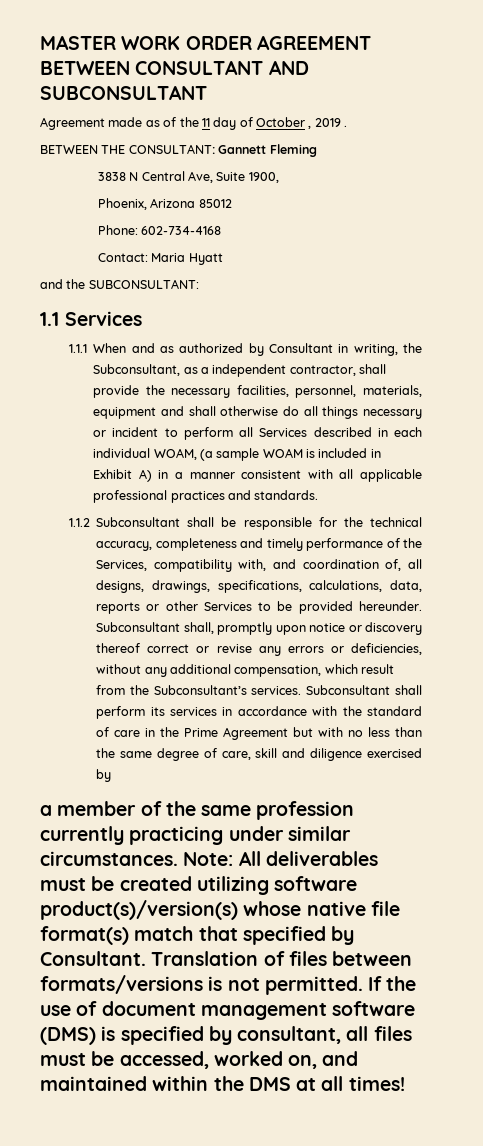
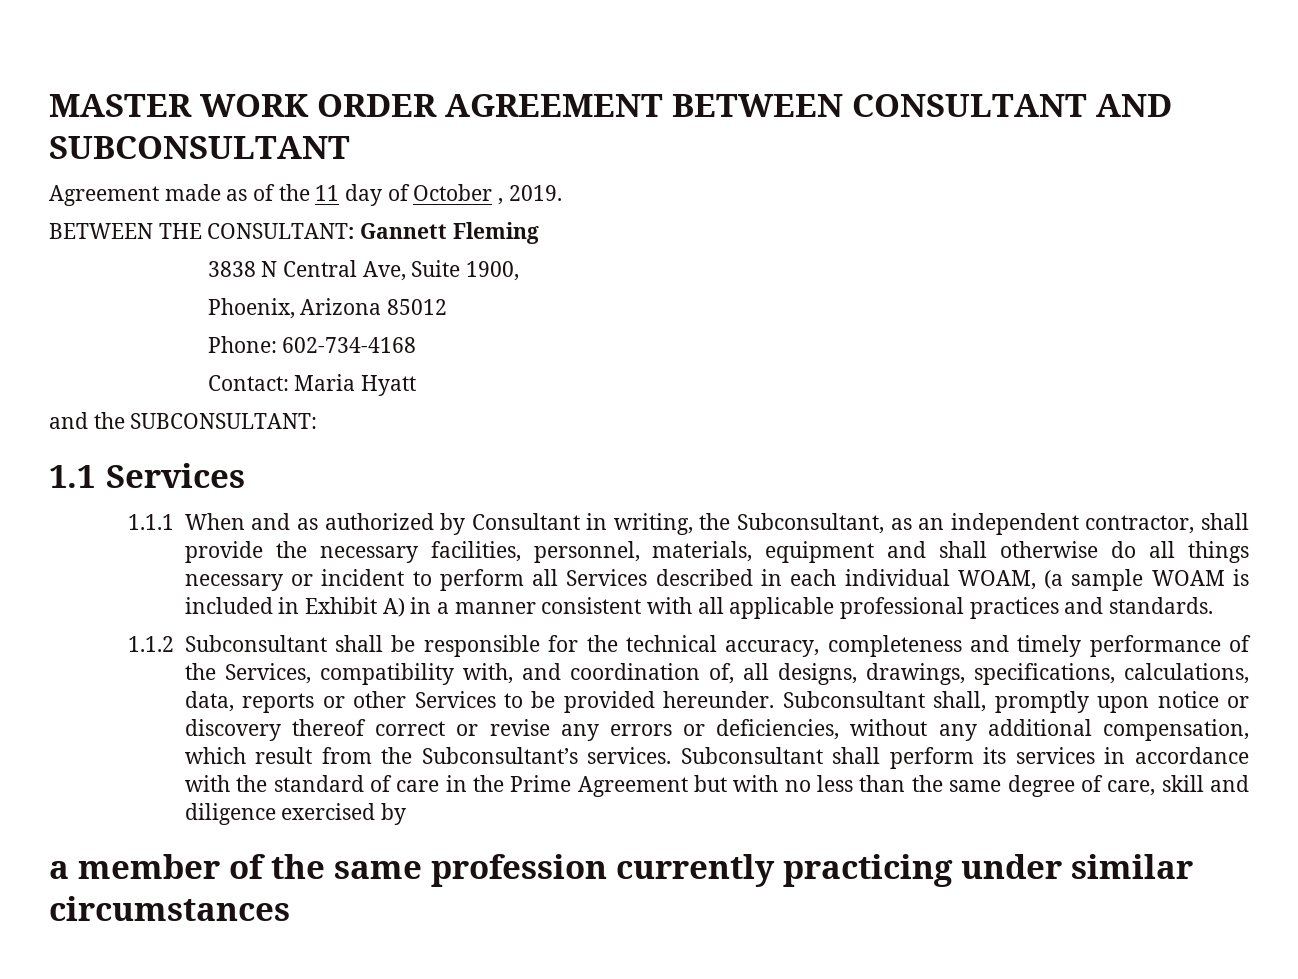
- Agreement made as of the 11 day of October , 2019 .
+ Agreement made as of the 11 day of October , 2019.
- 1.1.1 When and as authorized by Consultant in writing, the Subconsultant, as a independent contractor, shall provide the necessary facilities, personnel, materials, equipment and shall otherwise do all things necessary or incident to perform all Services described in each individual WOAM, (a sample WOAM is included in Exhibit A) in a manner consistent with all applicable professional practices and standards.
+ 1.1.1 When and as authorized by Consultant in writing, the Subconsultant, as an independent contractor, shall provide the necessary facilities, personnel, materials, equipment and shall otherwise do all things necessary or incident to perform all Services described in each individual WOAM, (a sample WOAM is included in Exhibit A) in a manner consistent with all applicable professional practices and standards.
- a member of the same profession currently practicing under similar circumstances. Note: All deliverables must be created utilizing software product(s)/version(s) whose native file format(s) match that specified by Consultant. Translation of files between formats/versions is not permitted. If the use of document management software (DMS) is specified by consultant, all files must be accessed, worked on, and maintained within the DMS at all times!
+ a member of the same profession currently practicing under similar circumstances

